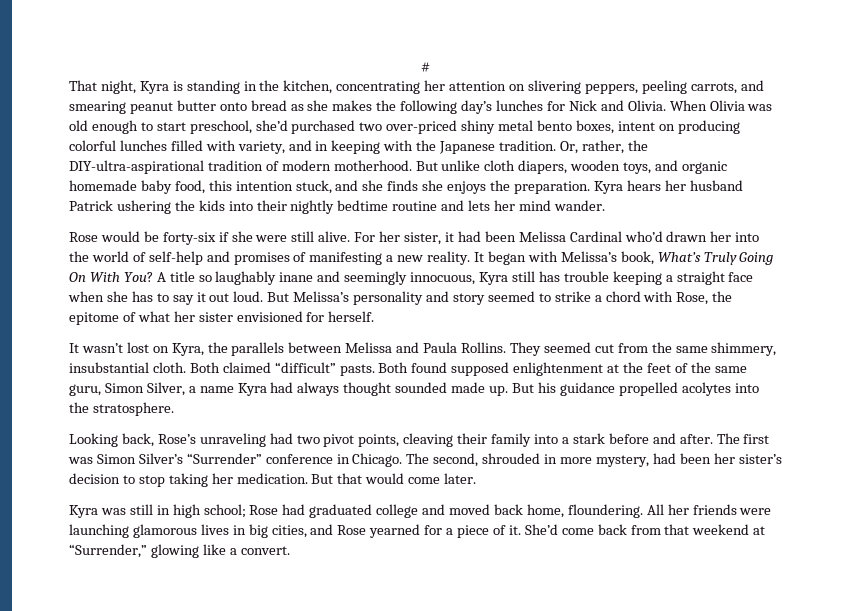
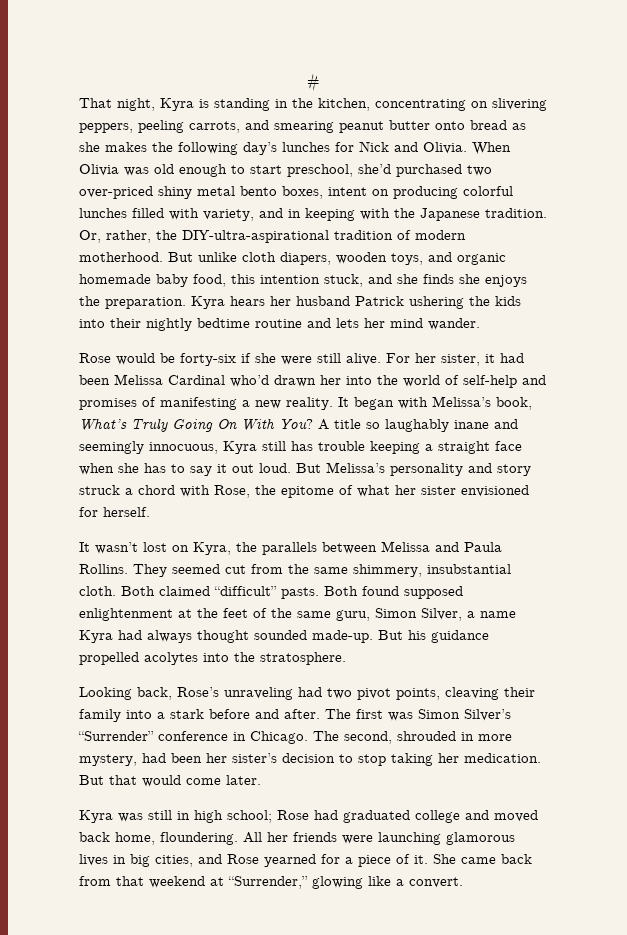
- That night, Kyra is standing in the kitchen, concentrating her attention on slivering peppers, peeling carrots, and smearing peanut butter onto bread as she makes the following day’s lunches for Nick and Olivia.
+ That night, Kyra is standing in the kitchen, concentrating on slivering peppers, peeling carrots, and smearing peanut butter onto bread as she makes the following day’s lunches for Nick and Olivia.
- But Melissa’s personality and story seemed to strike a chord with Rose, the epitome of what her sister envisioned for herself.
+ But Melissa’s personality and story struck a chord with Rose, the epitome of what her sister envisioned for herself.
- Both found supposed enlightenment at the feet of the same guru, Simon Silver, a name Kyra had always thought sounded made up.
+ Both found supposed enlightenment at the feet of the same guru, Simon Silver, a name Kyra had always thought sounded made-up.
- She’d come back from that weekend at “Surrender,” glowing like a convert.
+ She came back from that weekend at “Surrender,” glowing like a convert.

